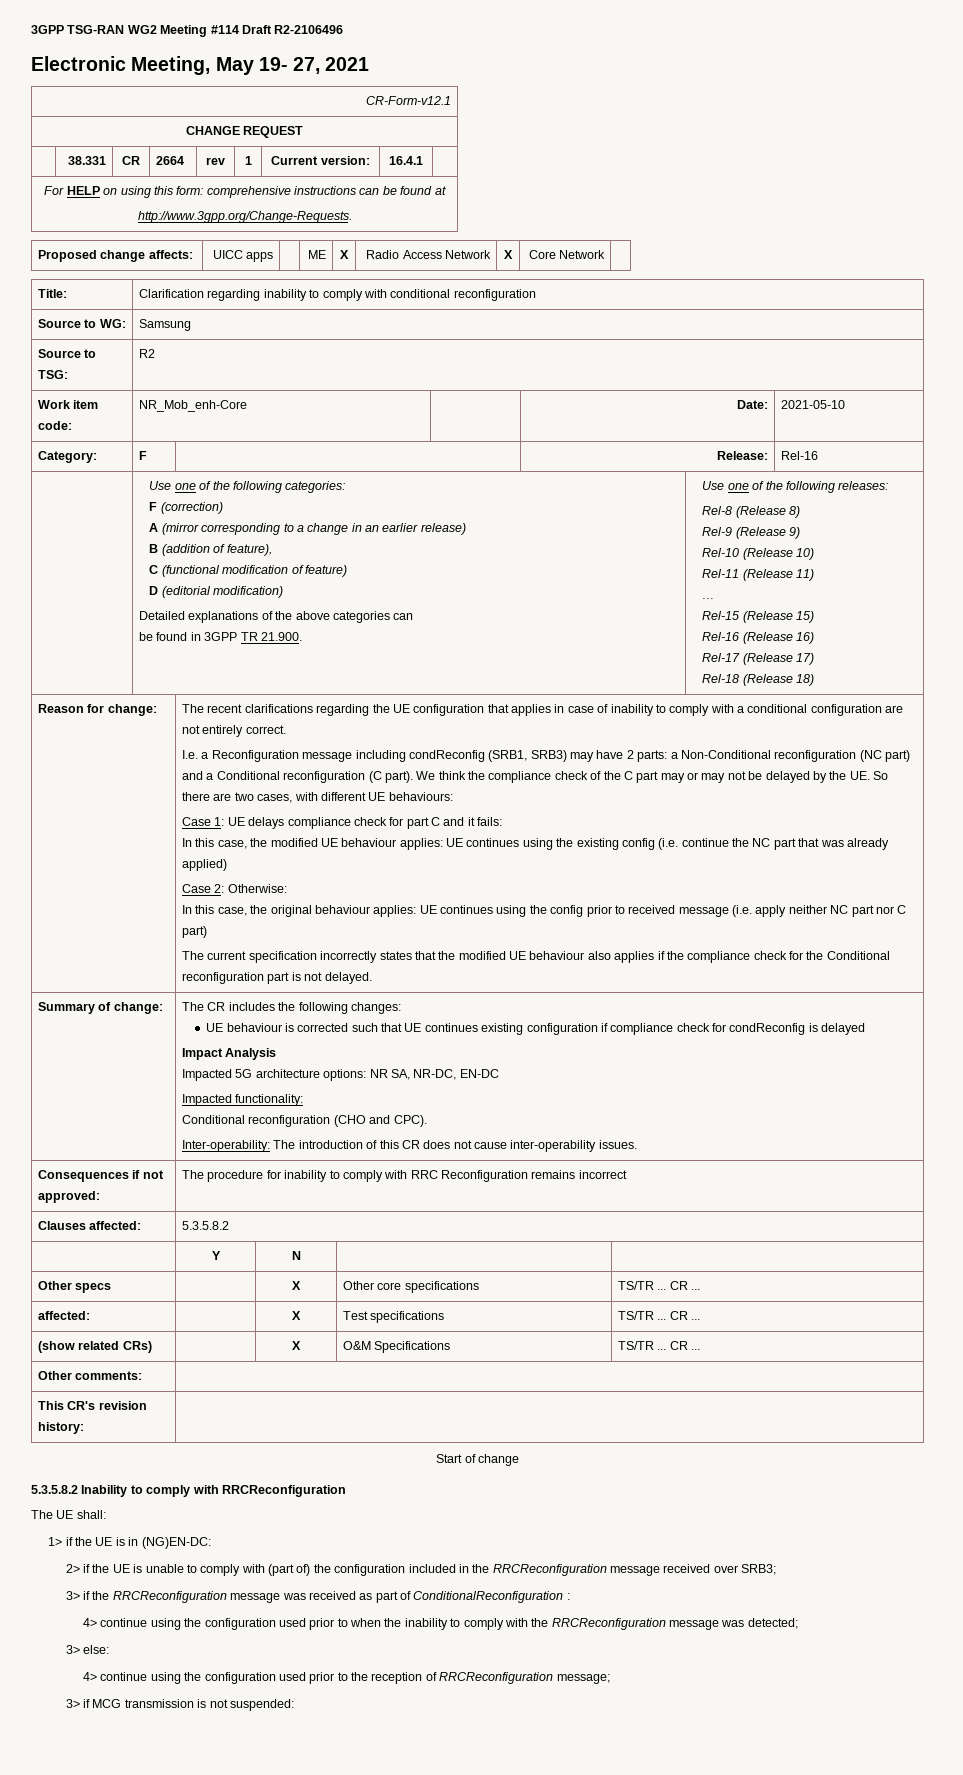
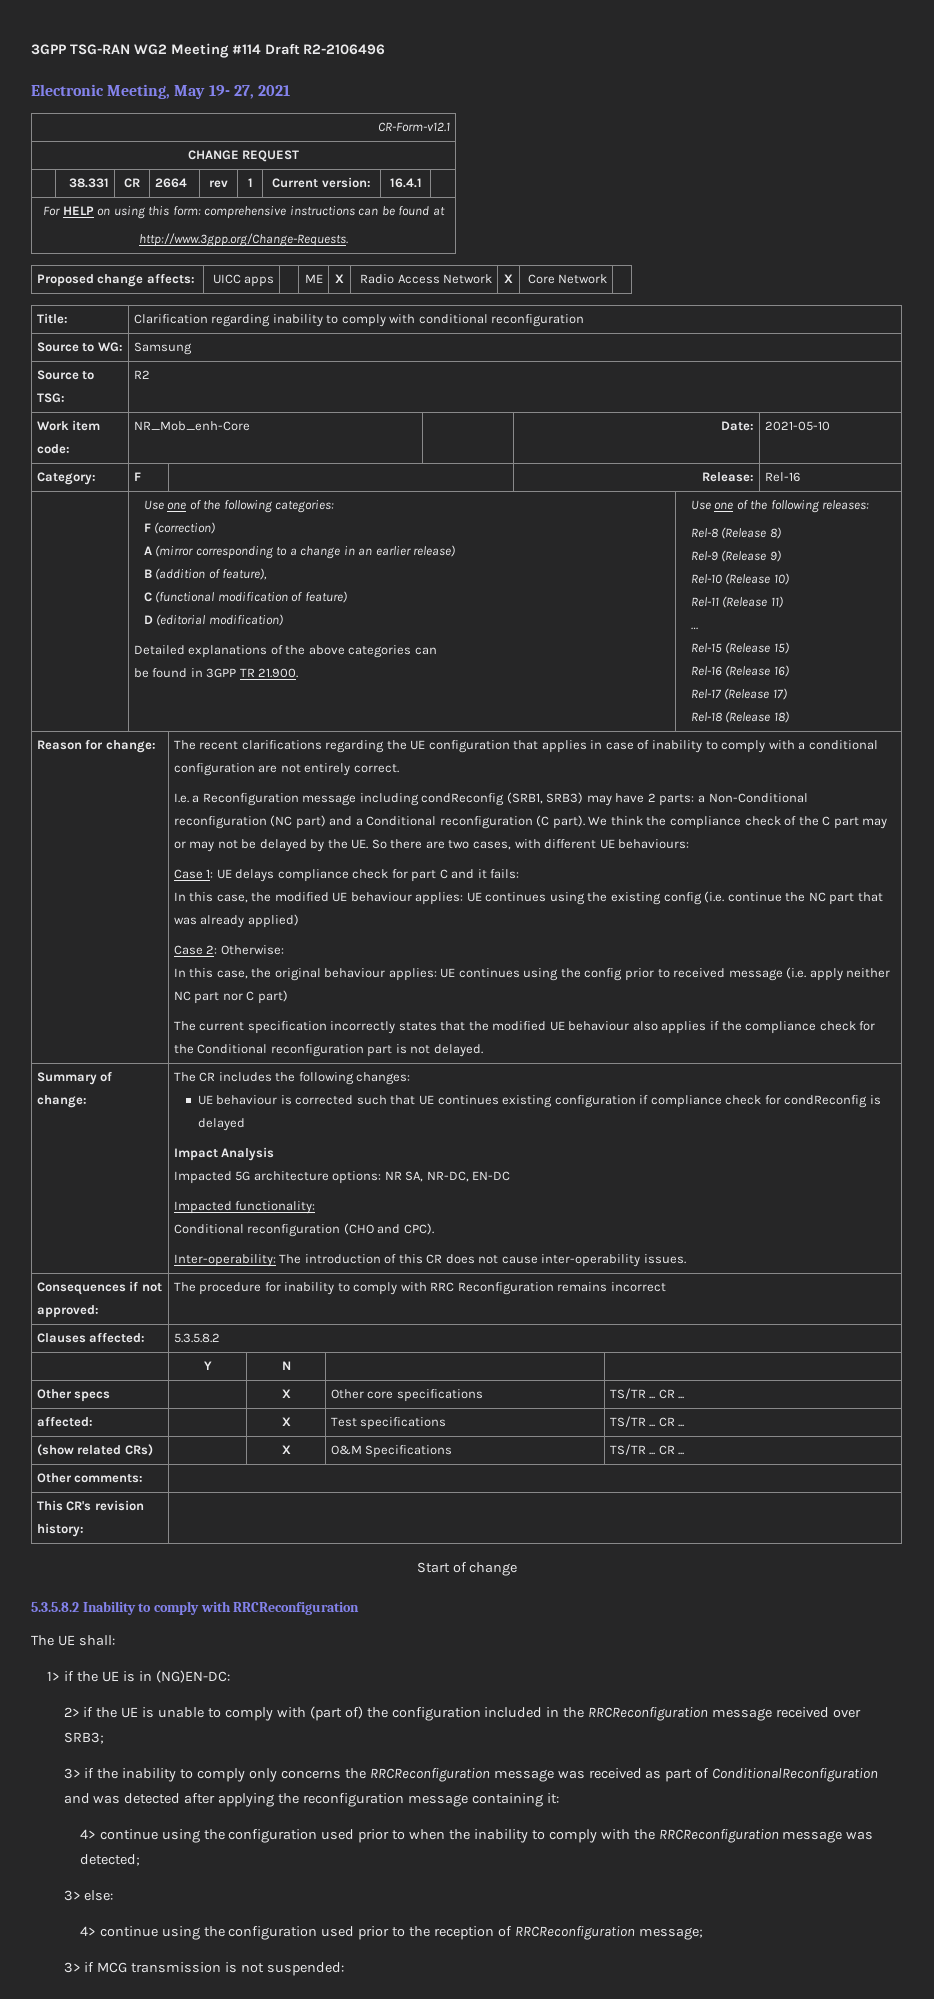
- 3> if the RRCReconfiguration message was received as part of ConditionalReconfiguration :
+ 3> if the inability to comply only concerns the RRCReconfiguration message was received as part of ConditionalReconfiguration and was detected after applying the reconfiguration message containing it:

